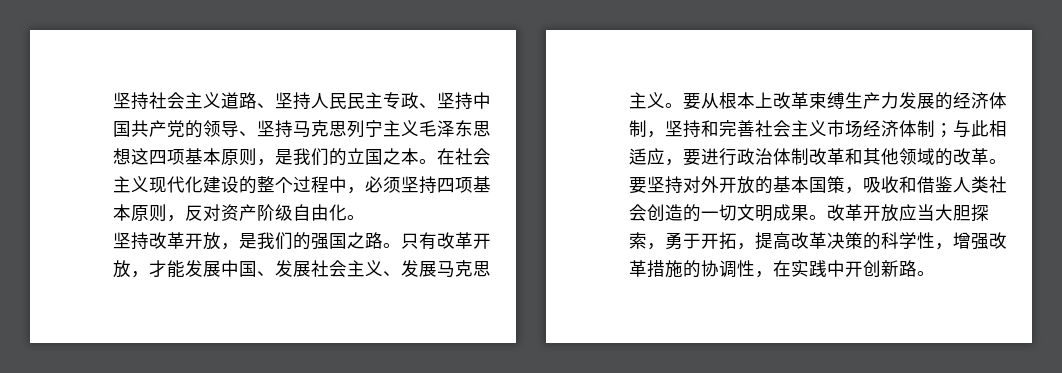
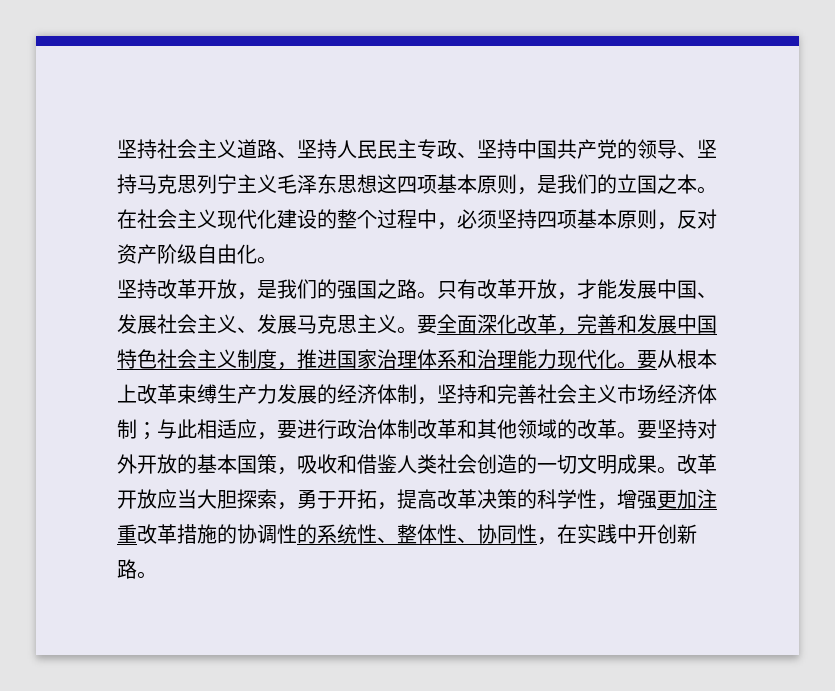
- 要从根本上改革束缚生产力发展的经济体制，坚持和完善社会主义市场经济体制；与此相适应，要进行政治体制改革和其他领域的改革。
+ 要全面深化改革，完善和发展中国特色社会主义制度，推进国家治理体系和治理能力现代化。要从根本上改革束缚生产力发展的经济体制，坚持和完善社会主义市场经济体制；与此相适应，要进行政治体制改革和其他领域的改革。
- 改革开放应当大胆探索，勇于开拓，提高改革决策的科学性，增强改革措施的协调性，在实践中开创新路。
+ 改革开放应当大胆探索，勇于开拓，提高改革决策的科学性，增强更加注重改革措施的协调性的系统性、整体性、协同性，在实践中开创新路。

